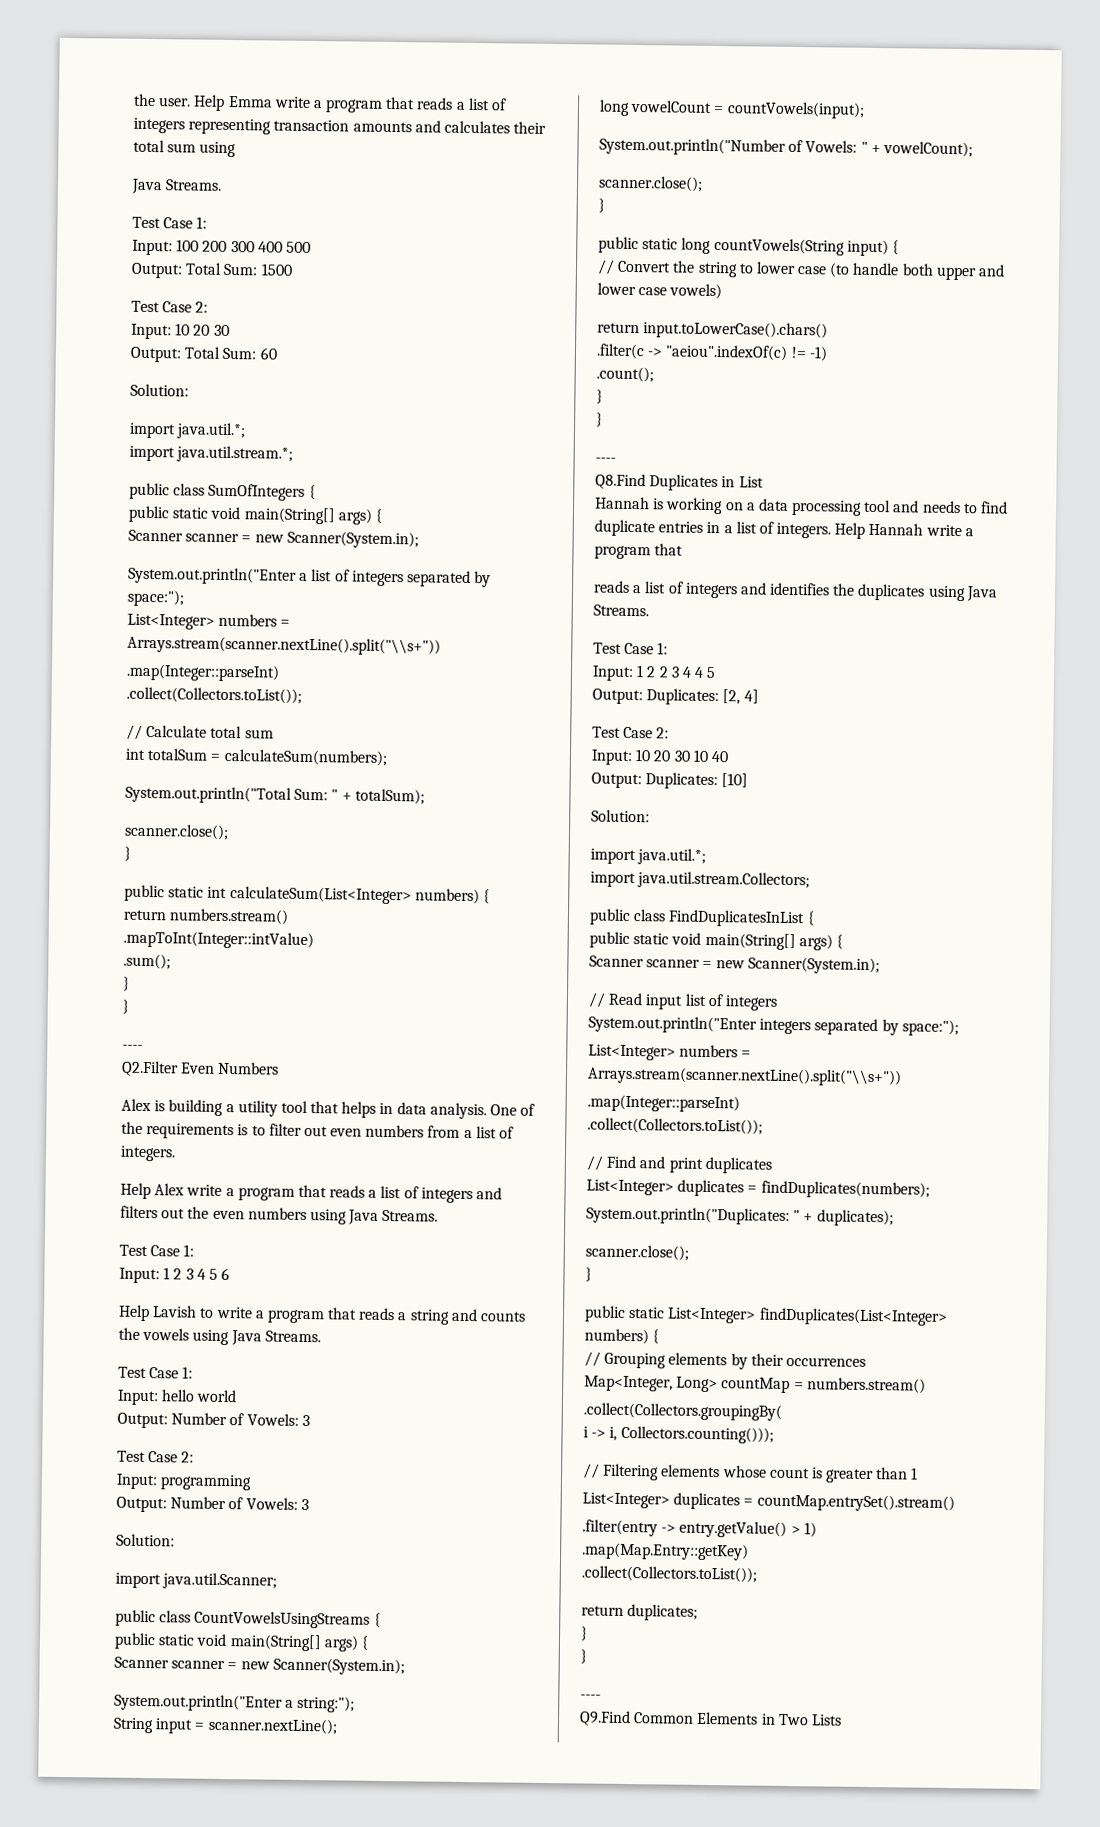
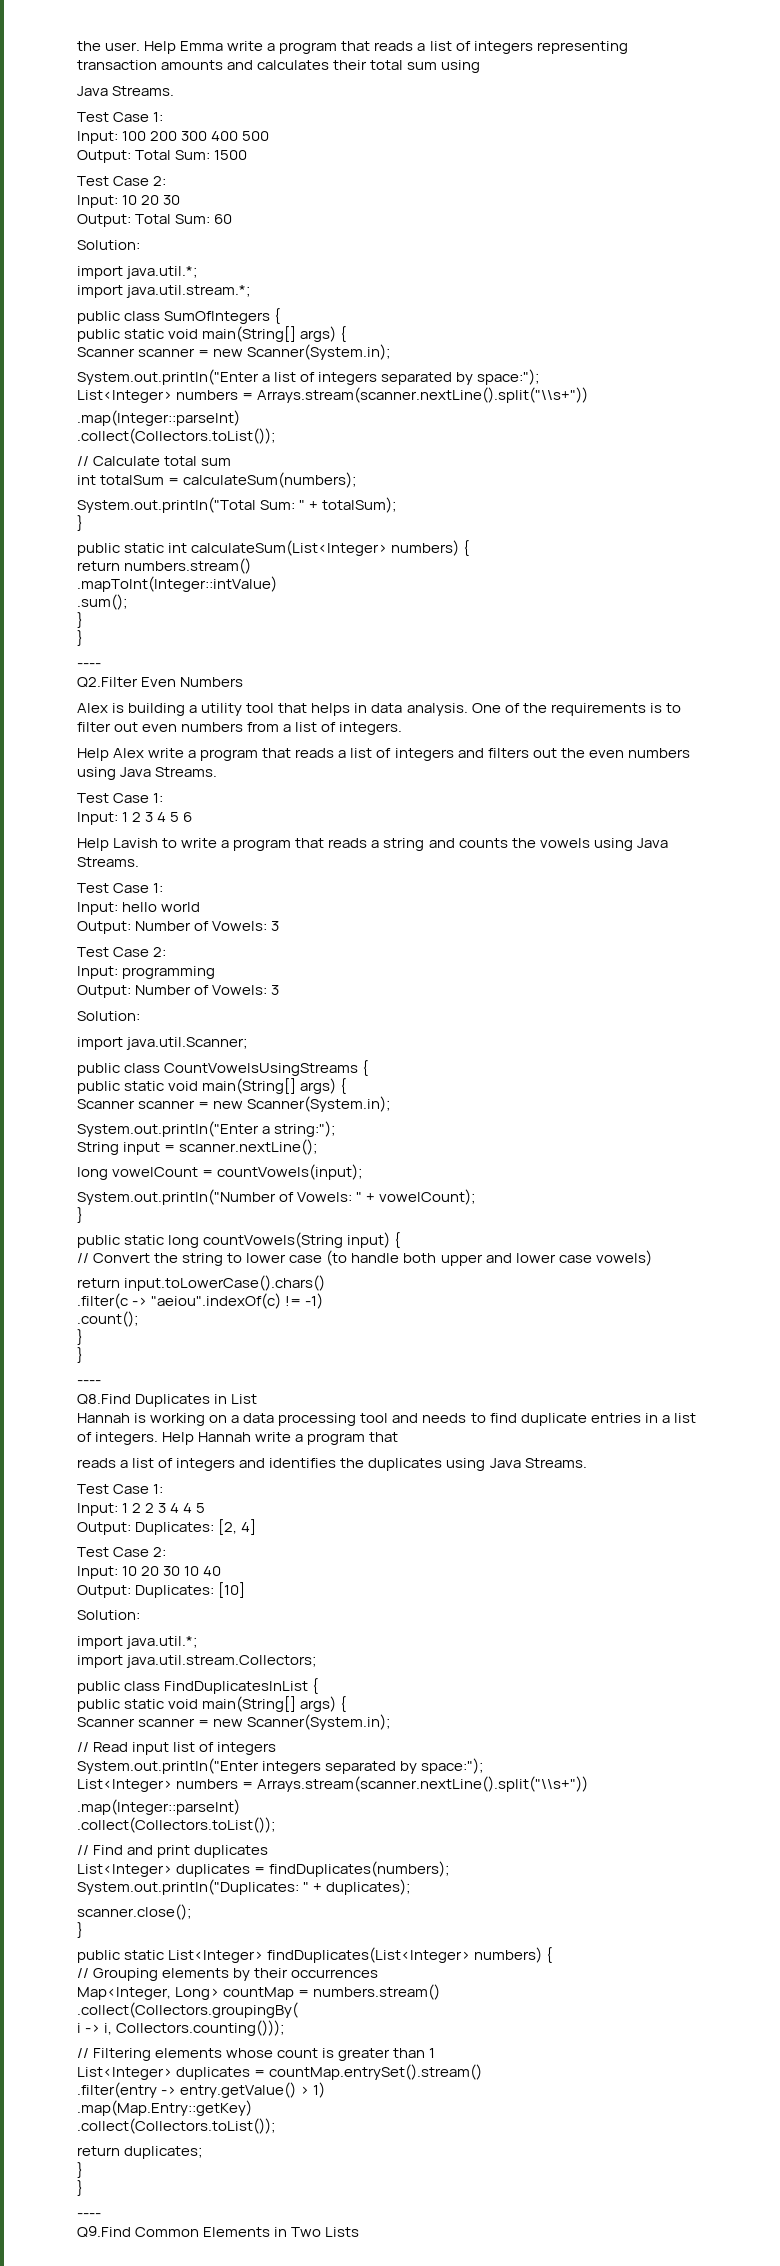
  System.out.println("Total Sum: " + totalSum);
- scanner.close();
  System.out.println("Number of Vowels: " + vowelCount);
- scanner.close();

